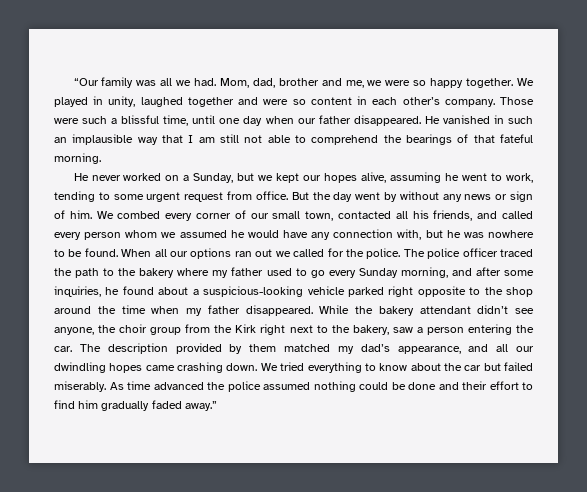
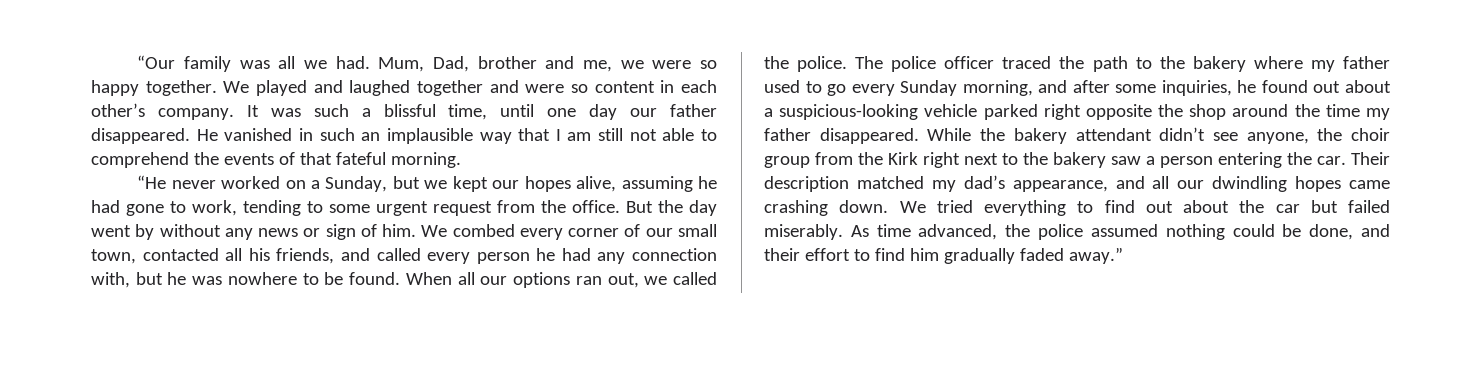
- Mom, dad, brother and me, we were so happy together.
+ Mum, Dad, brother and me, we were so happy together.
- We played in unity, laughed together and were so content in each other’s company.
+ We played and laughed together and were so content in each other’s company.
- Those were such a blissful time, until one day when our father disappeared.
+ It was such a blissful time, until one day our father disappeared.
- He vanished in such an implausible way that I am still not able to comprehend the bearings of that fateful morning.
+ He vanished in such an implausible way that I am still not able to comprehend the events of that fateful morning.
- He never worked on a Sunday, but we kept our hopes alive, assuming he went to work, tending to some urgent request from office.
+ “He never worked on a Sunday, but we kept our hopes alive, assuming he had gone to work, tending to some urgent request from the office.
- We combed every corner of our small town, contacted all his friends, and called every person whom we assumed he would have any connection with, but he was nowhere to be found.
+ We combed every corner of our small town, contacted all his friends, and called every person he had any connection with, but he was nowhere to be found.
- When all our options ran out we called for the police.
+ When all our options ran out, we called the police.
- The police officer traced the path to the bakery where my father used to go every Sunday morning, and after some inquiries, he found about a suspicious-looking vehicle parked right opposite to the shop around the time when my father disappeared.
+ The police officer traced the path to the bakery where my father used to go every Sunday morning, and after some inquiries, he found out about a suspicious-looking vehicle parked right opposite the shop around the time my father disappeared.
- While the bakery attendant didn’t see anyone, the choir group from the Kirk right next to the bakery, saw a person entering the car.
+ While the bakery attendant didn’t see anyone, the choir group from the Kirk right next to the bakery saw a person entering the car.
- The description provided by them matched my dad’s appearance, and all our dwindling hopes came crashing down.
+ Their description matched my dad’s appearance, and all our dwindling hopes came crashing down.
- We tried everything to know about the car but failed miserably.
+ We tried everything to find out about the car but failed miserably.
- As time advanced the police assumed nothing could be done and their effort to find him gradually faded away.”
+ As time advanced, the police assumed nothing could be done, and their effort to find him gradually faded away.”

